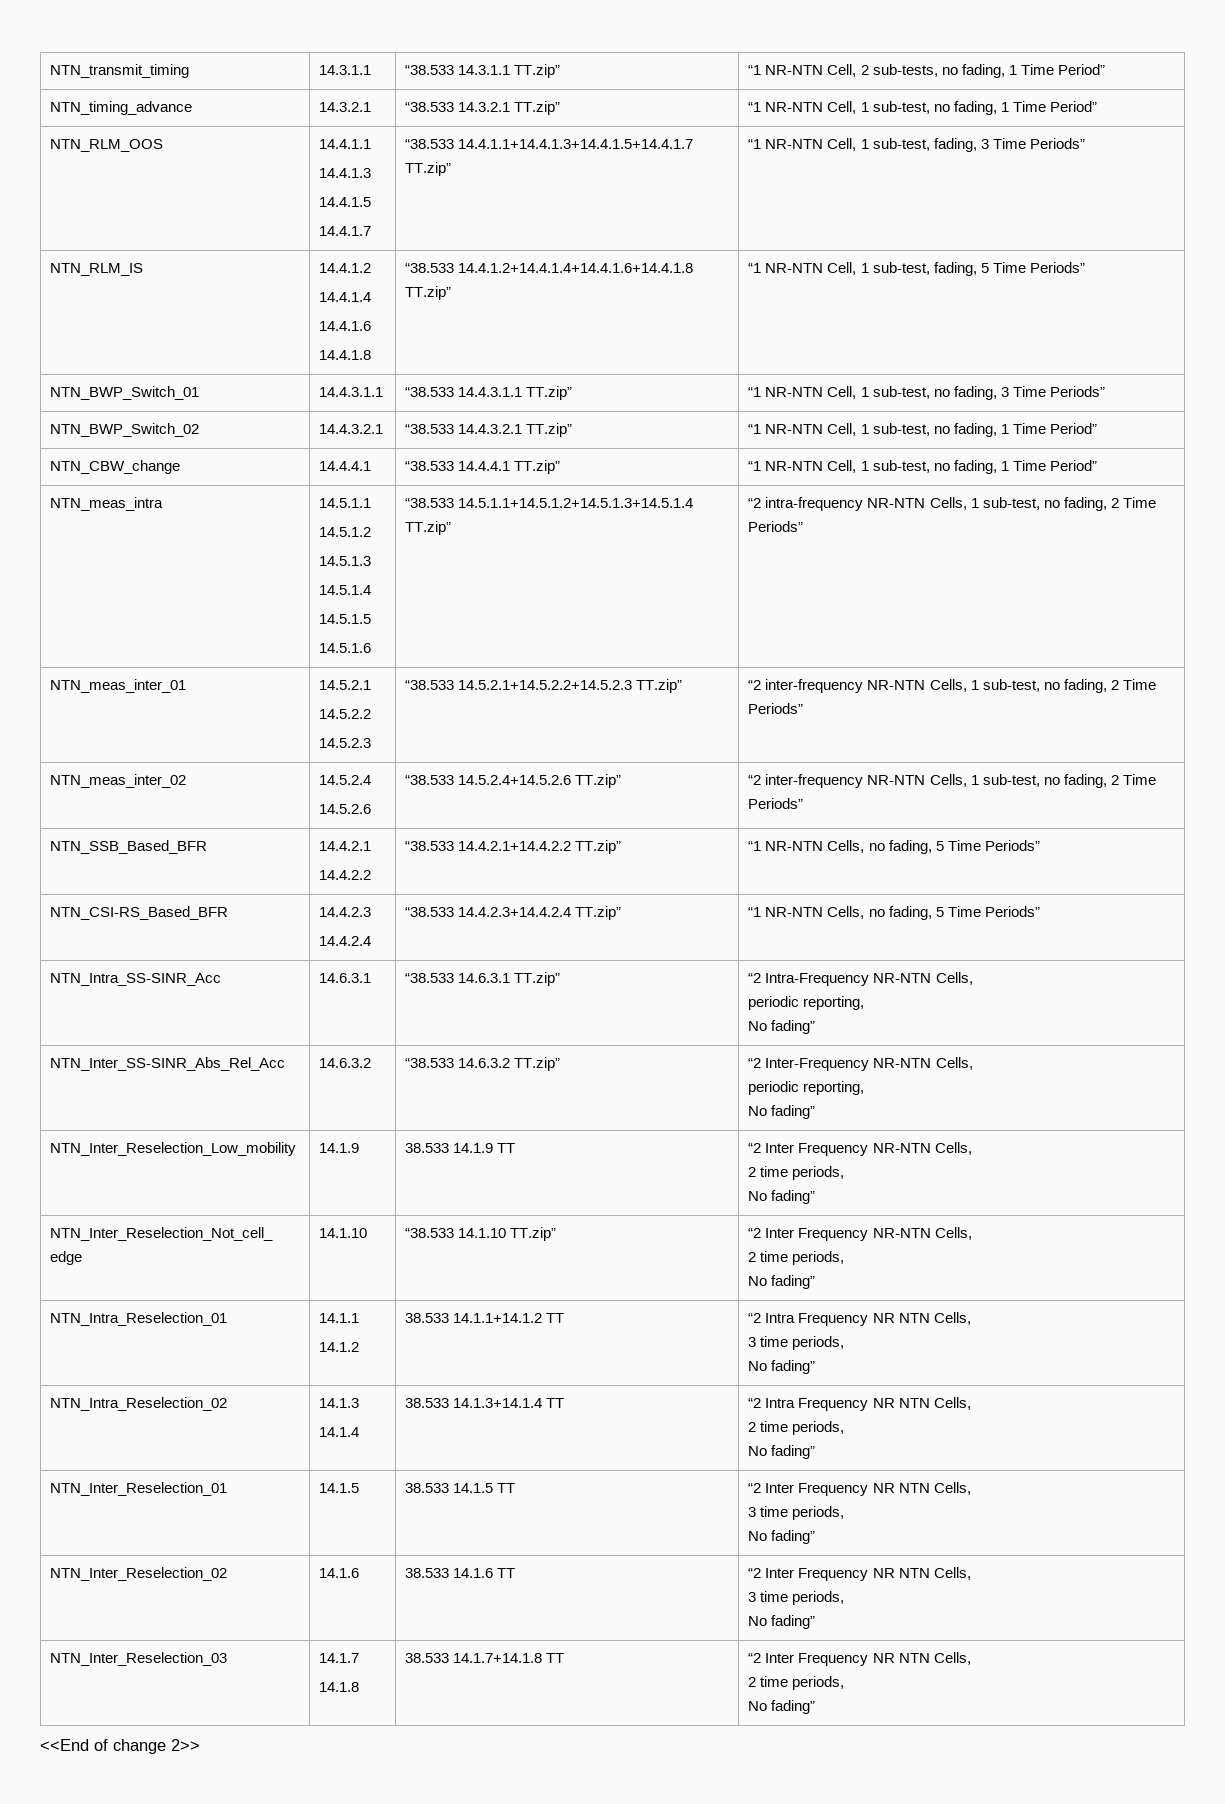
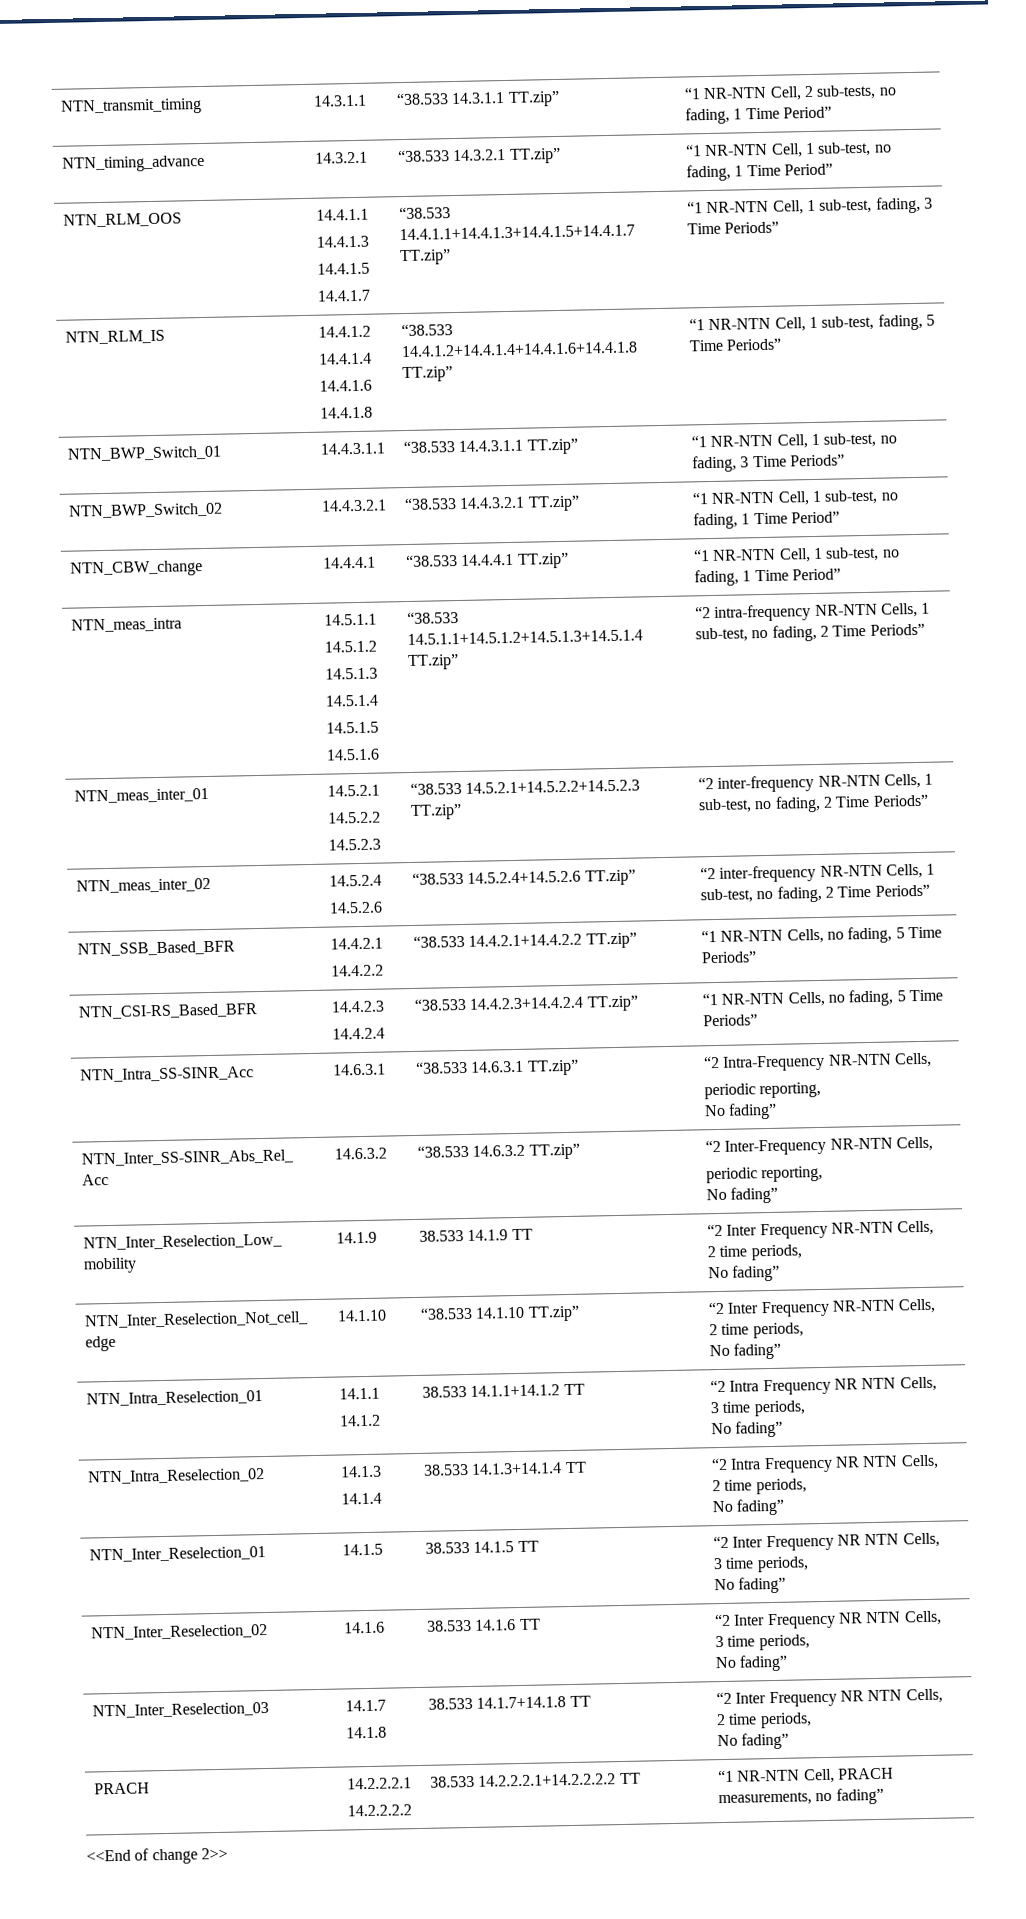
+ PRACH | 14.2.2.2.1
+ 14.2.2.2.2 | 38.533 14.2.2.2.1+14.2.2.2.2 TT | “1 NR-NTN Cell, PRACH measurements, no fading”

